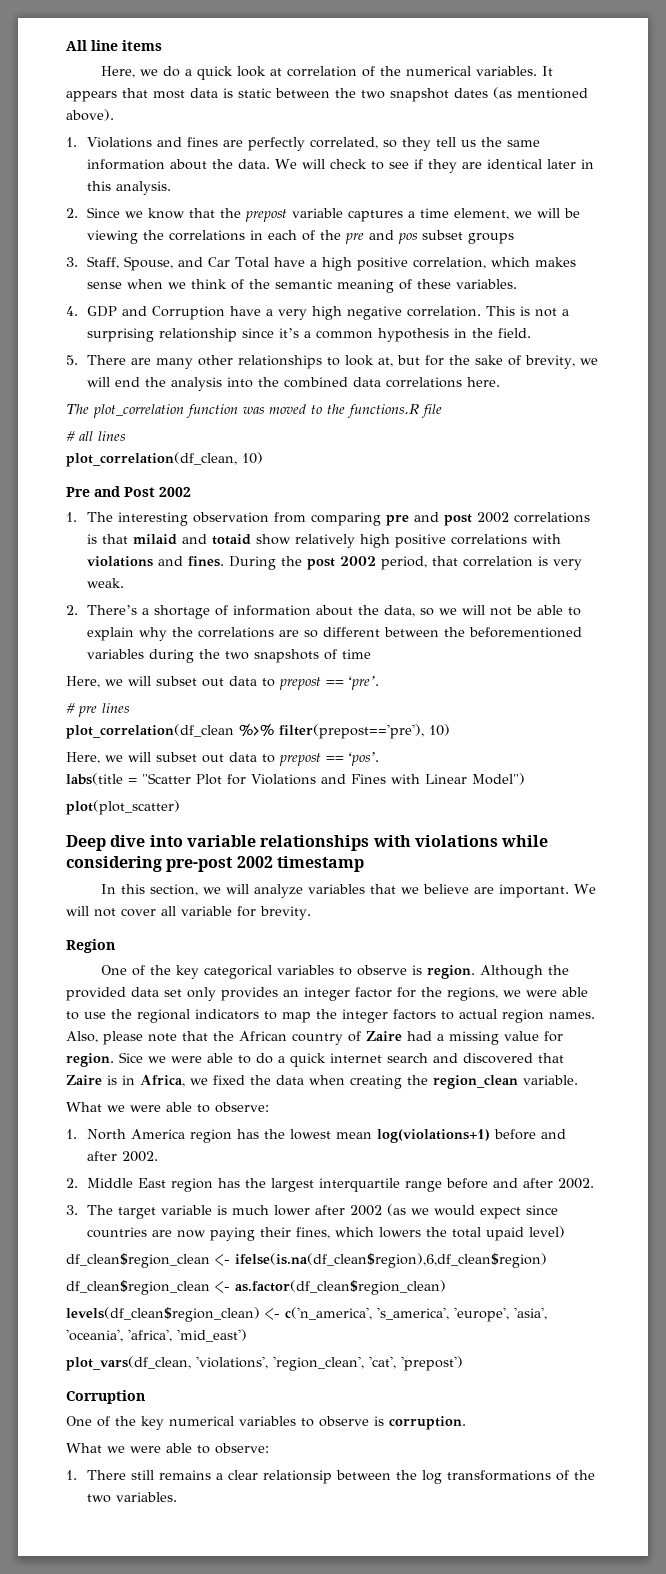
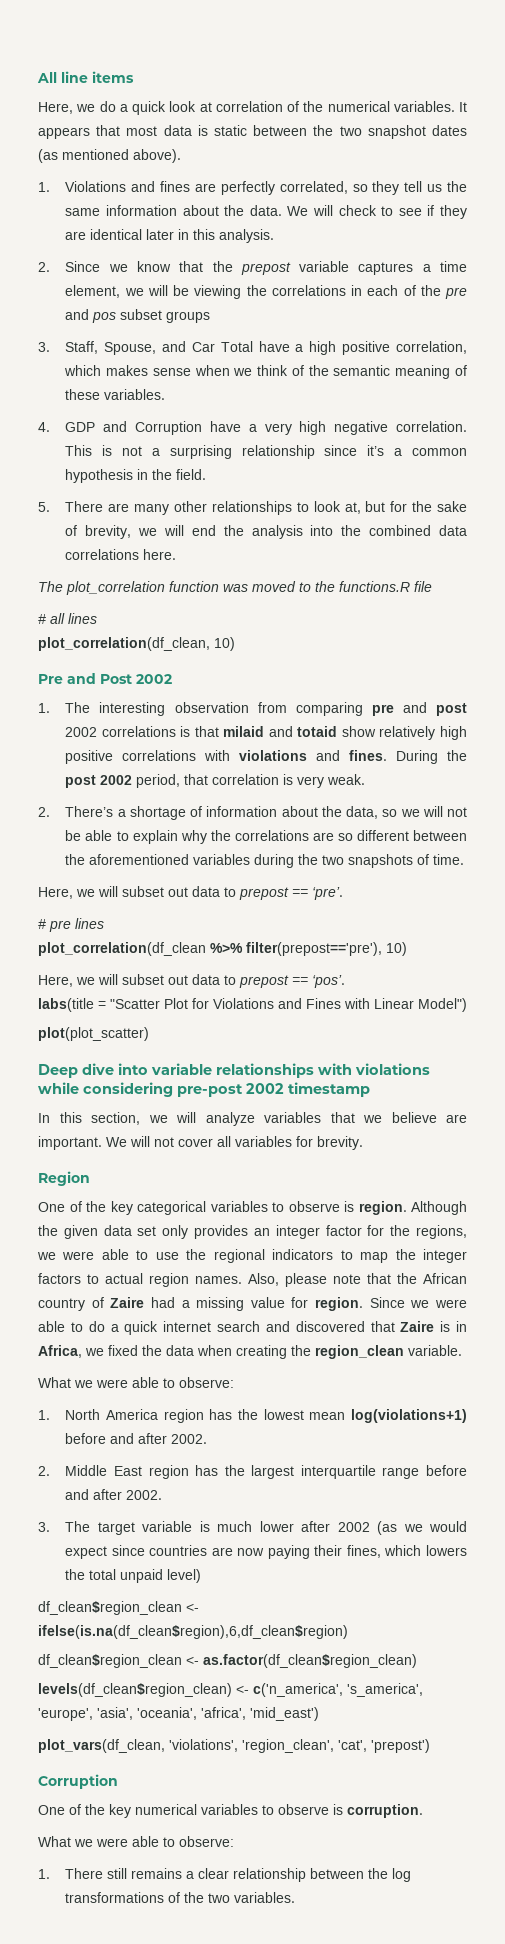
- 2. There’s a shortage of information about the data, so we will not be able to explain why the correlations are so different between the beforementioned variables during the two snapshots of time
+ 2. There’s a shortage of information about the data, so we will not be able to explain why the correlations are so different between the aforementioned variables during the two snapshots of time.
- We will not cover all variable for brevity.
+ We will not cover all variables for brevity.
- Although the provided data set only provides an integer factor for the regions, we were able to use the regional indicators to map the integer factors to actual region names.
+ Although the given data set only provides an integer factor for the regions, we were able to use the regional indicators to map the integer factors to actual region names.
- Sice we were able to do a quick internet search and discovered that Zaire is in Africa, we fixed the data when creating the region_clean variable.
+ Since we were able to do a quick internet search and discovered that Zaire is in Africa, we fixed the data when creating the region_clean variable.
- 3. The target variable is much lower after 2002 (as we would expect since countries are now paying their fines, which lowers the total upaid level)
+ 3. The target variable is much lower after 2002 (as we would expect since countries are now paying their fines, which lowers the total unpaid level)
- 1. There still remains a clear relationsip between the log transformations of the two variables.
+ 1. There still remains a clear relationship between the log transformations of the two variables.

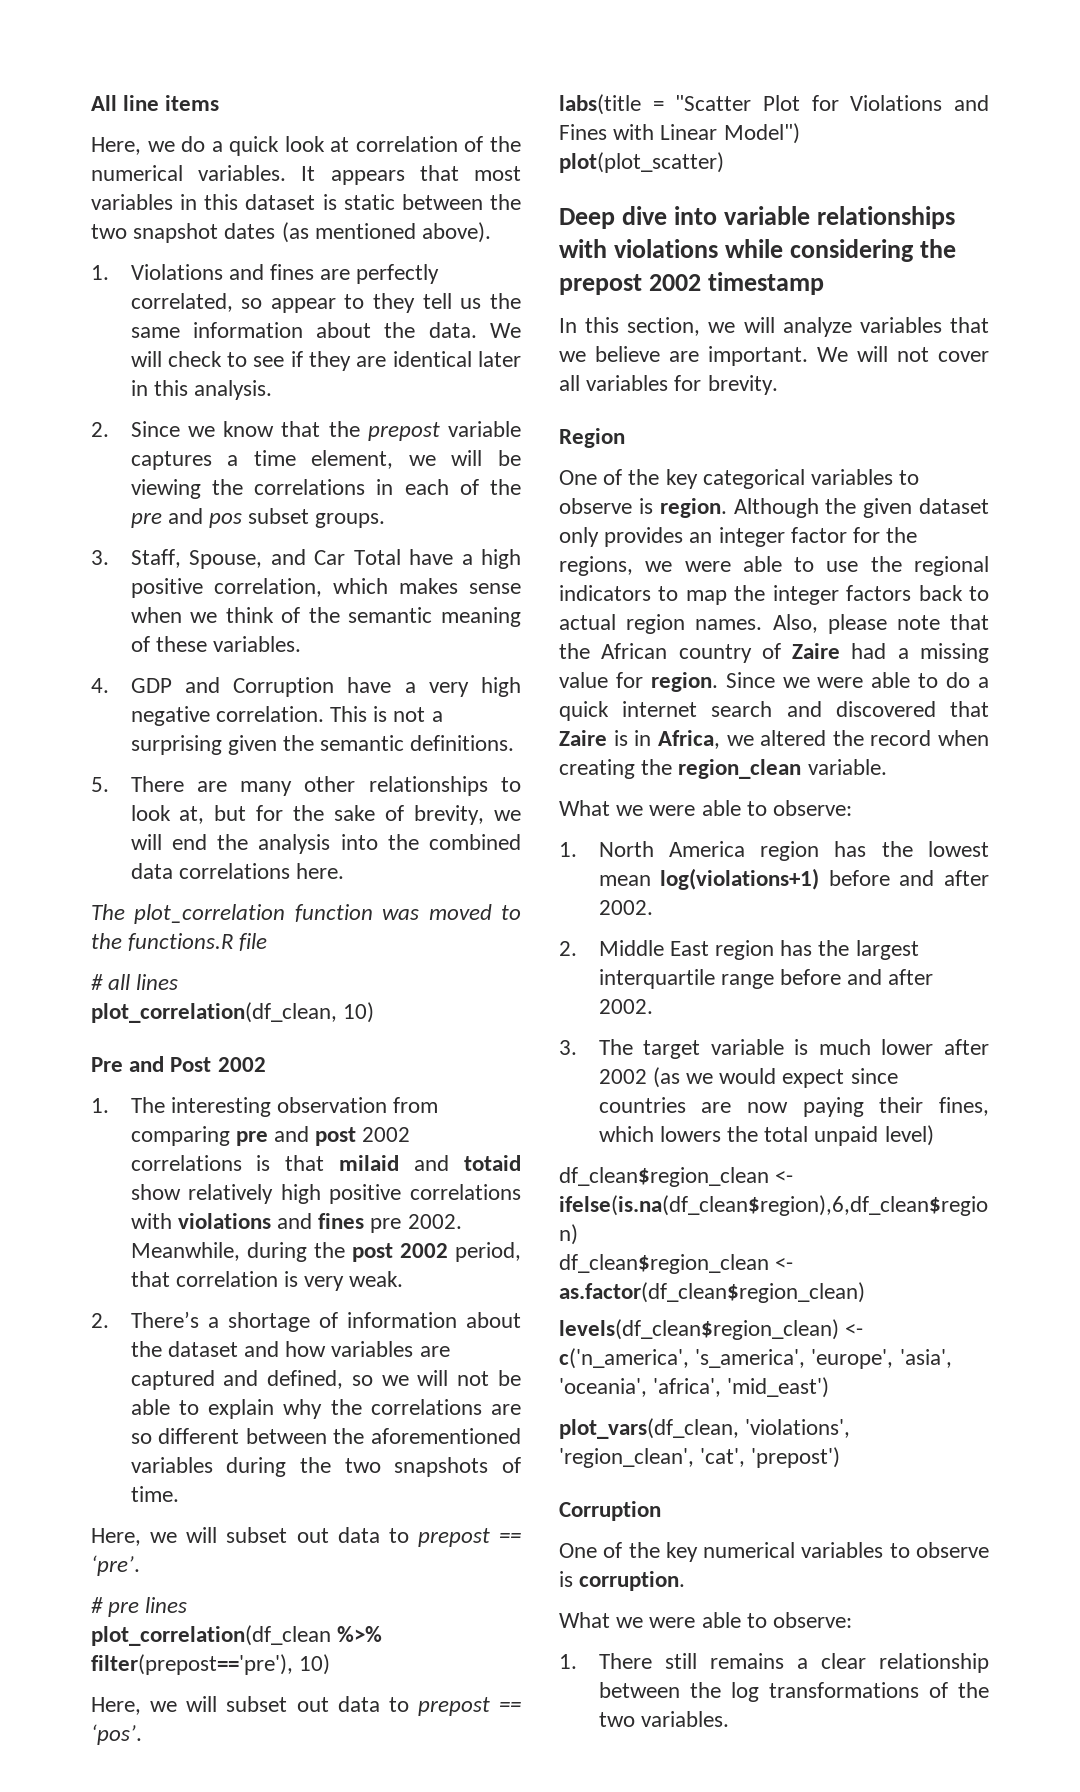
- It appears that most data is static between the two snapshot dates (as mentioned above).
+ It appears that most variables in this dataset is static between the two snapshot dates (as mentioned above).
- 1. Violations and fines are perfectly correlated, so they tell us the same information about the data.
+ 1. Violations and fines are perfectly correlated, so appear to they tell us the same information about the data.
- 2. Since we know that the prepost variable captures a time element, we will be viewing the correlations in each of the pre and pos subset groups
+ 2. Since we know that the prepost variable captures a time element, we will be viewing the correlations in each of the pre and pos subset groups.
- This is not a surprising relationship since it’s a common hypothesis in the field.
+ This is not a surprising given the semantic definitions.
- 1. The interesting observation from comparing pre and post 2002 correlations is that milaid and totaid show relatively high positive correlations with violations and fines. During the post 2002 period, that correlation is very weak.
+ 1. The interesting observation from comparing pre and post 2002 correlations is that milaid and totaid show relatively high positive correlations with violations and fines pre 2002. Meanwhile, during the post 2002 period, that correlation is very weak.
- 2. There’s a shortage of information about the data, so we will not be able to explain why the correlations are so different between the aforementioned variables during the two snapshots of time.
+ 2. There’s a shortage of information about the dataset and how variables are captured and defined, so we will not be able to explain why the correlations are so different between the aforementioned variables during the two snapshots of time.
- Deep dive into variable relationships with violations while considering pre-post 2002 timestamp
+ Deep dive into variable relationships with violations while considering the prepost 2002 timestamp
- Although the given data set only provides an integer factor for the regions, we were able to use the regional indicators to map the integer factors to actual region names.
+ Although the given dataset only provides an integer factor for the regions, we were able to use the regional indicators to map the integer factors back to actual region names.
- Since we were able to do a quick internet search and discovered that Zaire is in Africa, we fixed the data when creating the region_clean variable.
+ Since we were able to do a quick internet search and discovered that Zaire is in Africa, we altered the record when creating the region_clean variable.

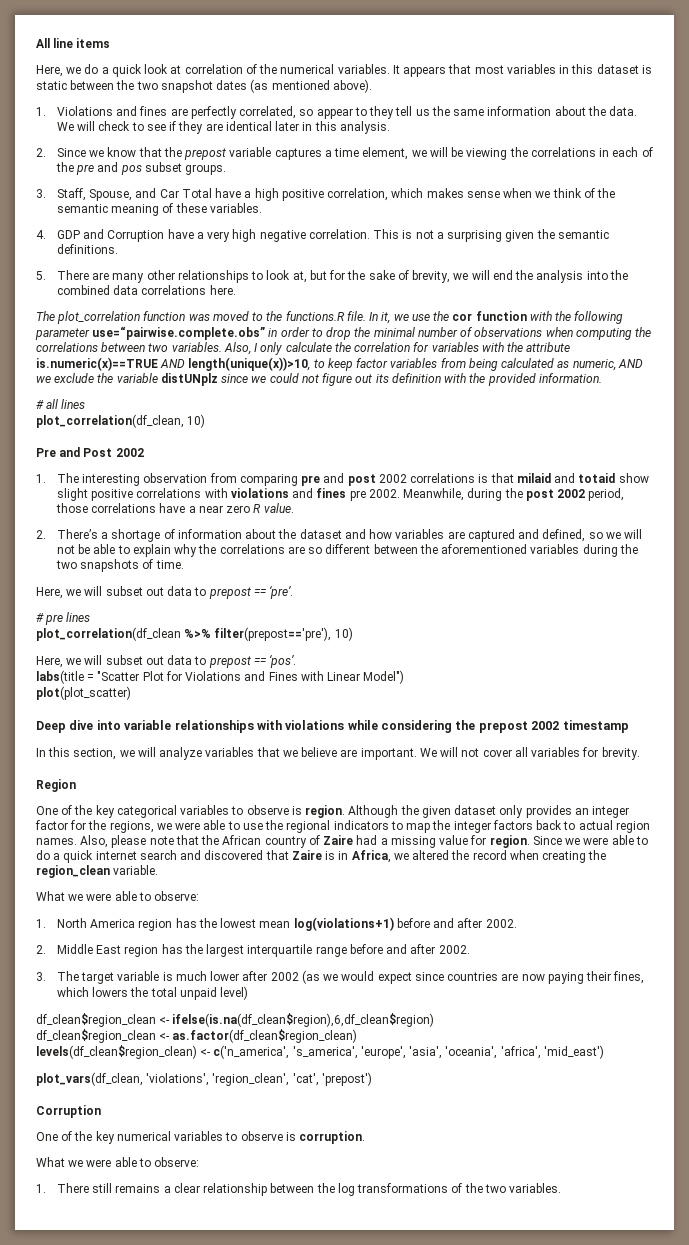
- The plot_correlation function was moved to the functions.R file
+ The plot_correlation function was moved to the functions.R file. In it, we use the cor function with the following parameter use=“pairwise.complete.obs” in order to drop the minimal number of observations when computing the correlations between two variables. Also, I only calculate the correlation for variables with the attribute is.numeric(x)==TRUE AND length(unique(x))>10, to keep factor variables from being calculated as numeric, AND we exclude the variable distUNplz since we could not figure out its definition with the provided information.
- 1. The interesting observation from comparing pre and post 2002 correlations is that milaid and totaid show relatively high positive correlations with violations and fines pre 2002.
+ 1. The interesting observation from comparing pre and post 2002 correlations is that milaid and totaid show slight positive correlations with violations and fines pre 2002.
- Meanwhile, during the post 2002 period, that correlation is very weak.
+ Meanwhile, during the post 2002 period, those correlations have a near zero R value.

